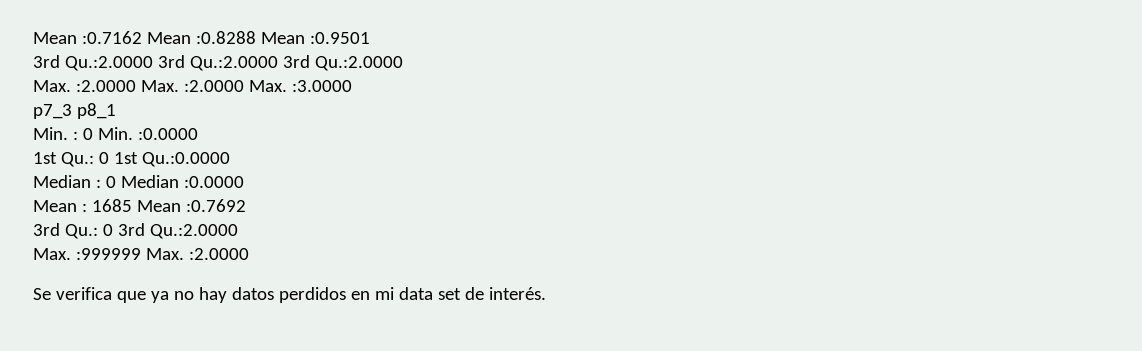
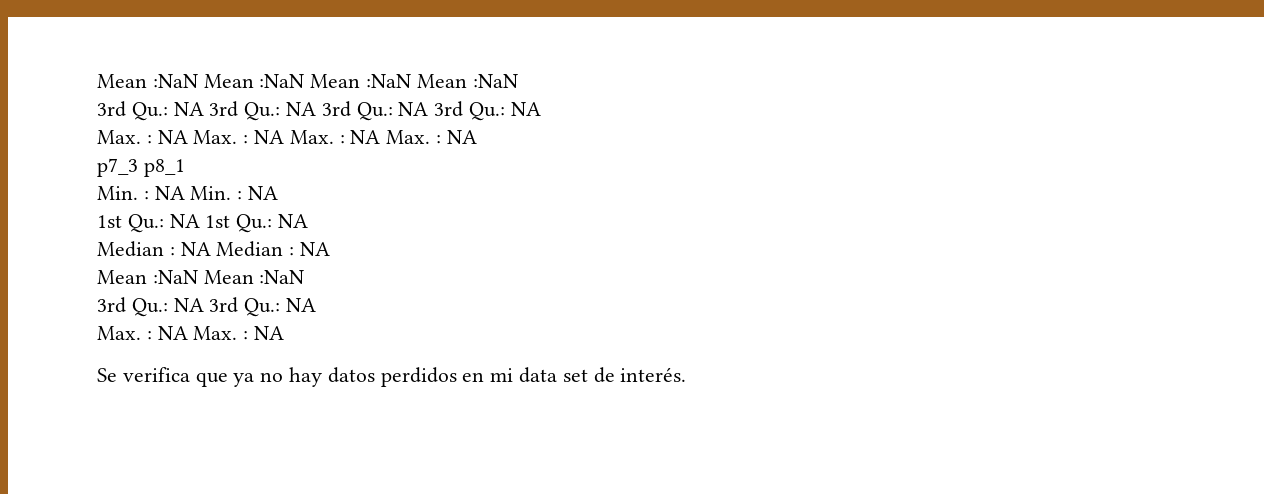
- Mean :0.7162 Mean :0.8288 Mean :0.9501
- 3rd Qu.:2.0000 3rd Qu.:2.0000 3rd Qu.:2.0000
- Max. :2.0000 Max. :2.0000 Max. :3.0000
+ Mean :NaN Mean :NaN Mean :NaN Mean :NaN
+ 3rd Qu.: NA 3rd Qu.: NA 3rd Qu.: NA 3rd Qu.: NA
+ Max. : NA Max. : NA Max. : NA Max. : NA
  p7_3 p8_1
- Min. : 0 Min. :0.0000
- 1st Qu.: 0 1st Qu.:0.0000
- Median : 0 Median :0.0000
- Mean : 1685 Mean :0.7692
- 3rd Qu.: 0 3rd Qu.:2.0000
- Max. :999999 Max. :2.0000
+ Min. : NA Min. : NA
+ 1st Qu.: NA 1st Qu.: NA
+ Median : NA Median : NA
+ Mean :NaN Mean :NaN
+ 3rd Qu.: NA 3rd Qu.: NA
+ Max. : NA Max. : NA

